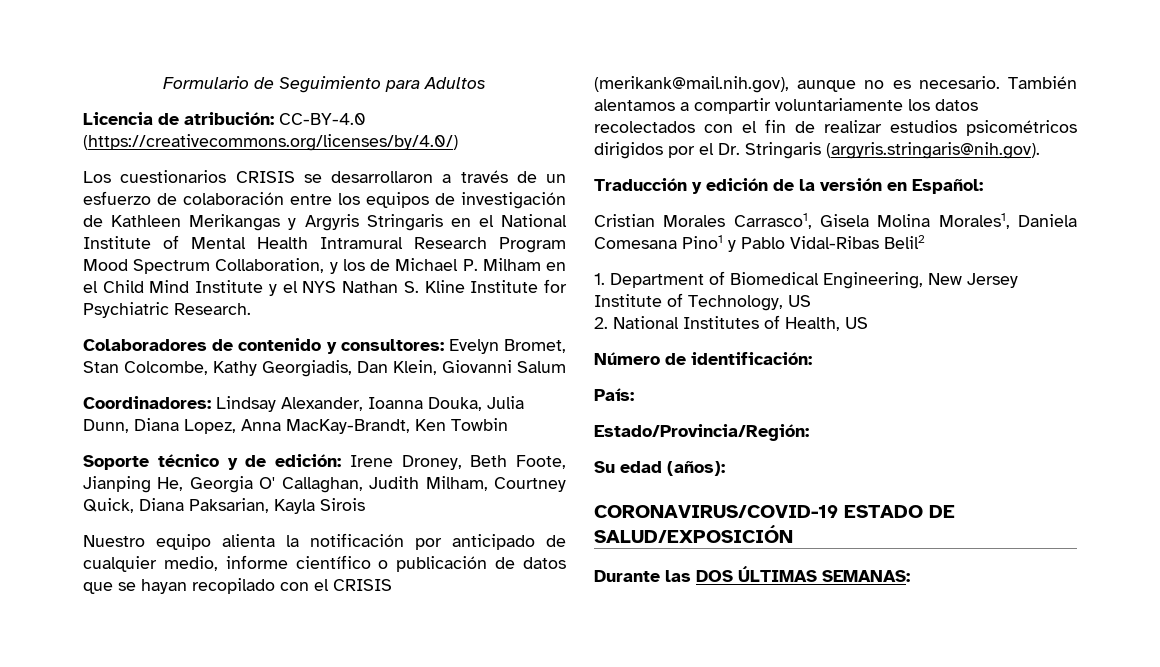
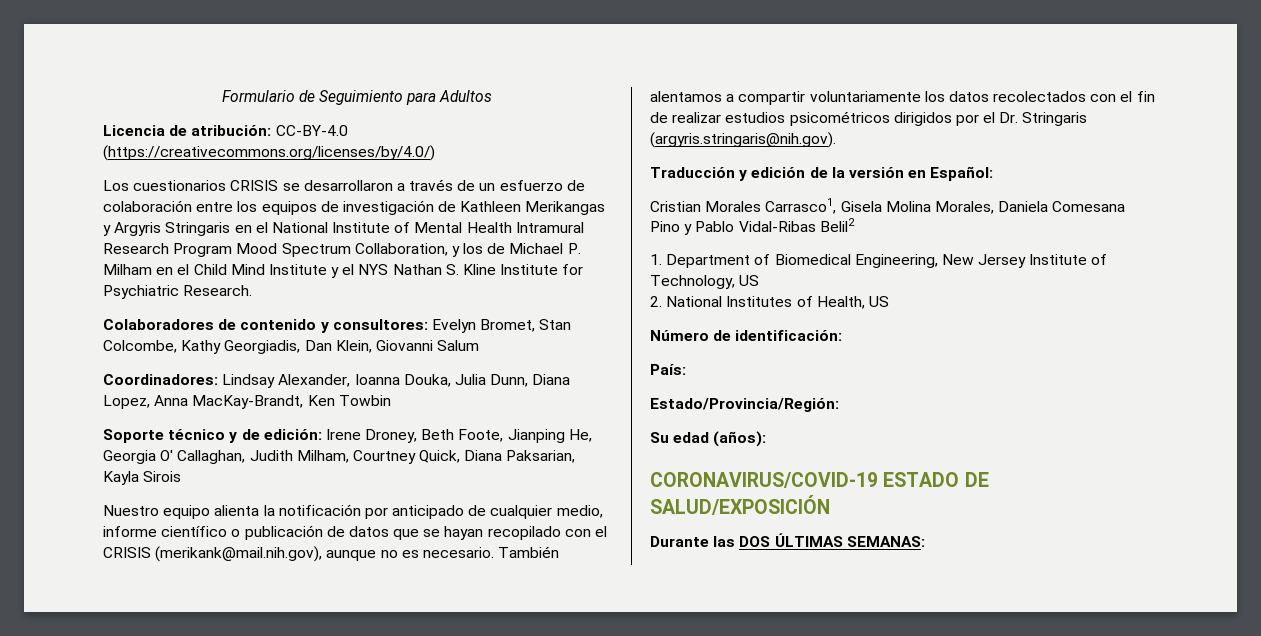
- Cristian Morales Carrasco1, Gisela Molina Morales1, Daniela Comesana Pino1 y Pablo Vidal-Ribas Belil2
+ Cristian Morales Carrasco1, Gisela Molina Morales, Daniela Comesana Pino y Pablo Vidal-Ribas Belil2

